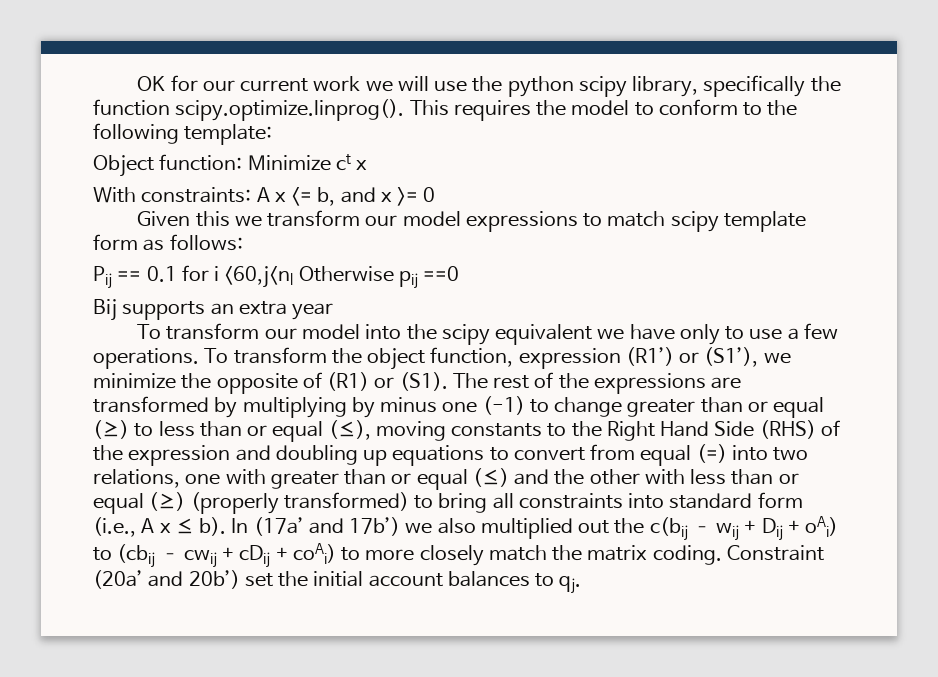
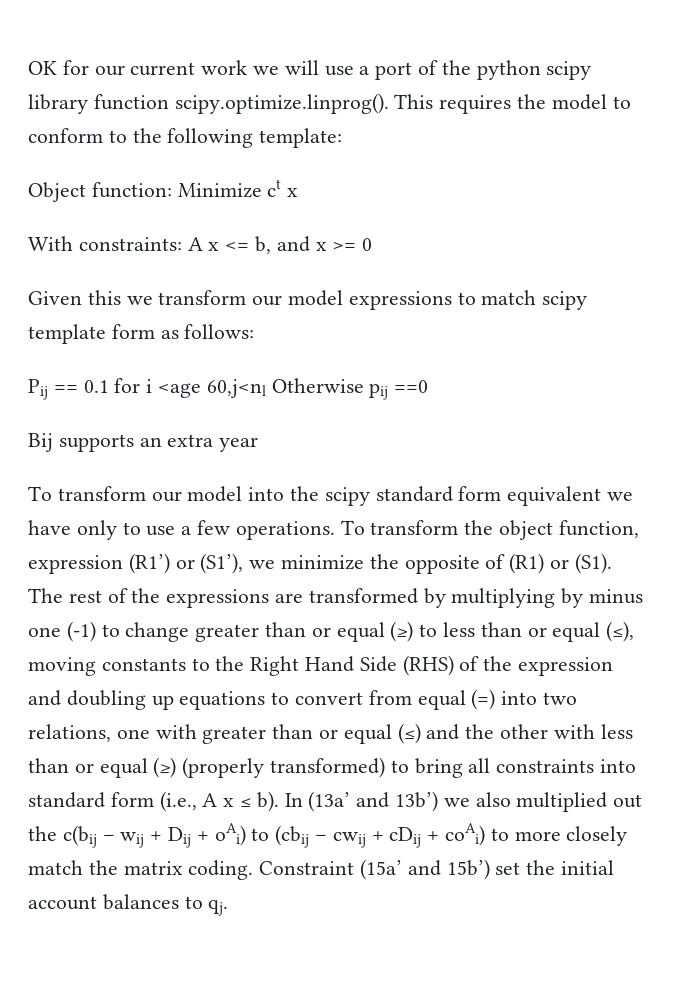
- OK for our current work we will use the python scipy library, specifically the function scipy.optimize.linprog(). This requires the model to conform to the following template:
+ OK for our current work we will use a port of the python scipy library function scipy.optimize.linprog(). This requires the model to conform to the following template:
- Pij == 0.1 for i <60,j<nl Otherwise pij ==0
+ Pij == 0.1 for i <age 60,j<nl Otherwise pij ==0
- To transform our model into the scipy equivalent we have only to use a few operations.
+ To transform our model into the scipy standard form equivalent we have only to use a few operations.
- In (17a’ and 17b’) we also multiplied out the c(bij – wij + Dij + oAi) to (cbij – cwij + cDij + coAi) to more closely match the matrix coding.
+ In (13a’ and 13b’) we also multiplied out the c(bij – wij + Dij + oAi) to (cbij – cwij + cDij + coAi) to more closely match the matrix coding.
- Constraint (20a’ and 20b’) set the initial account balances to qj.
+ Constraint (15a’ and 15b’) set the initial account balances to qj.

